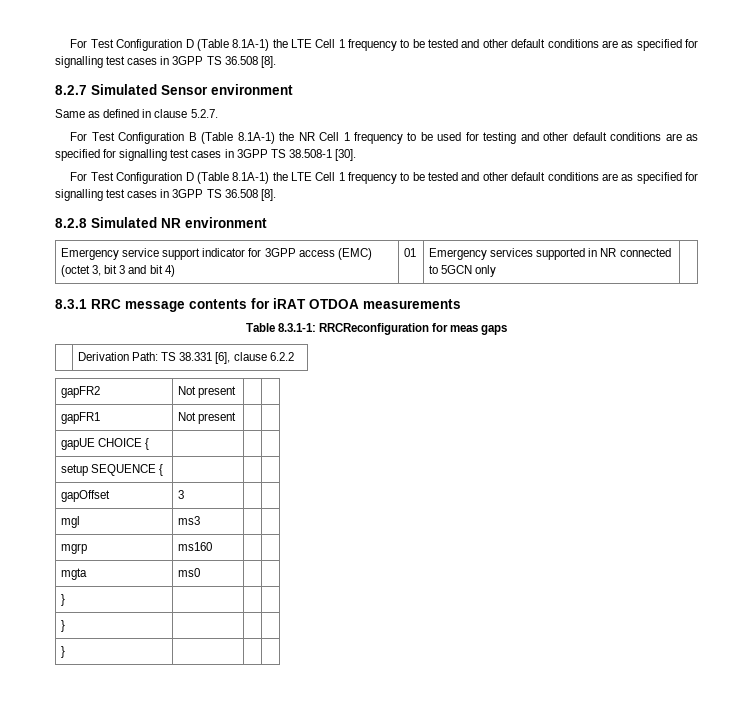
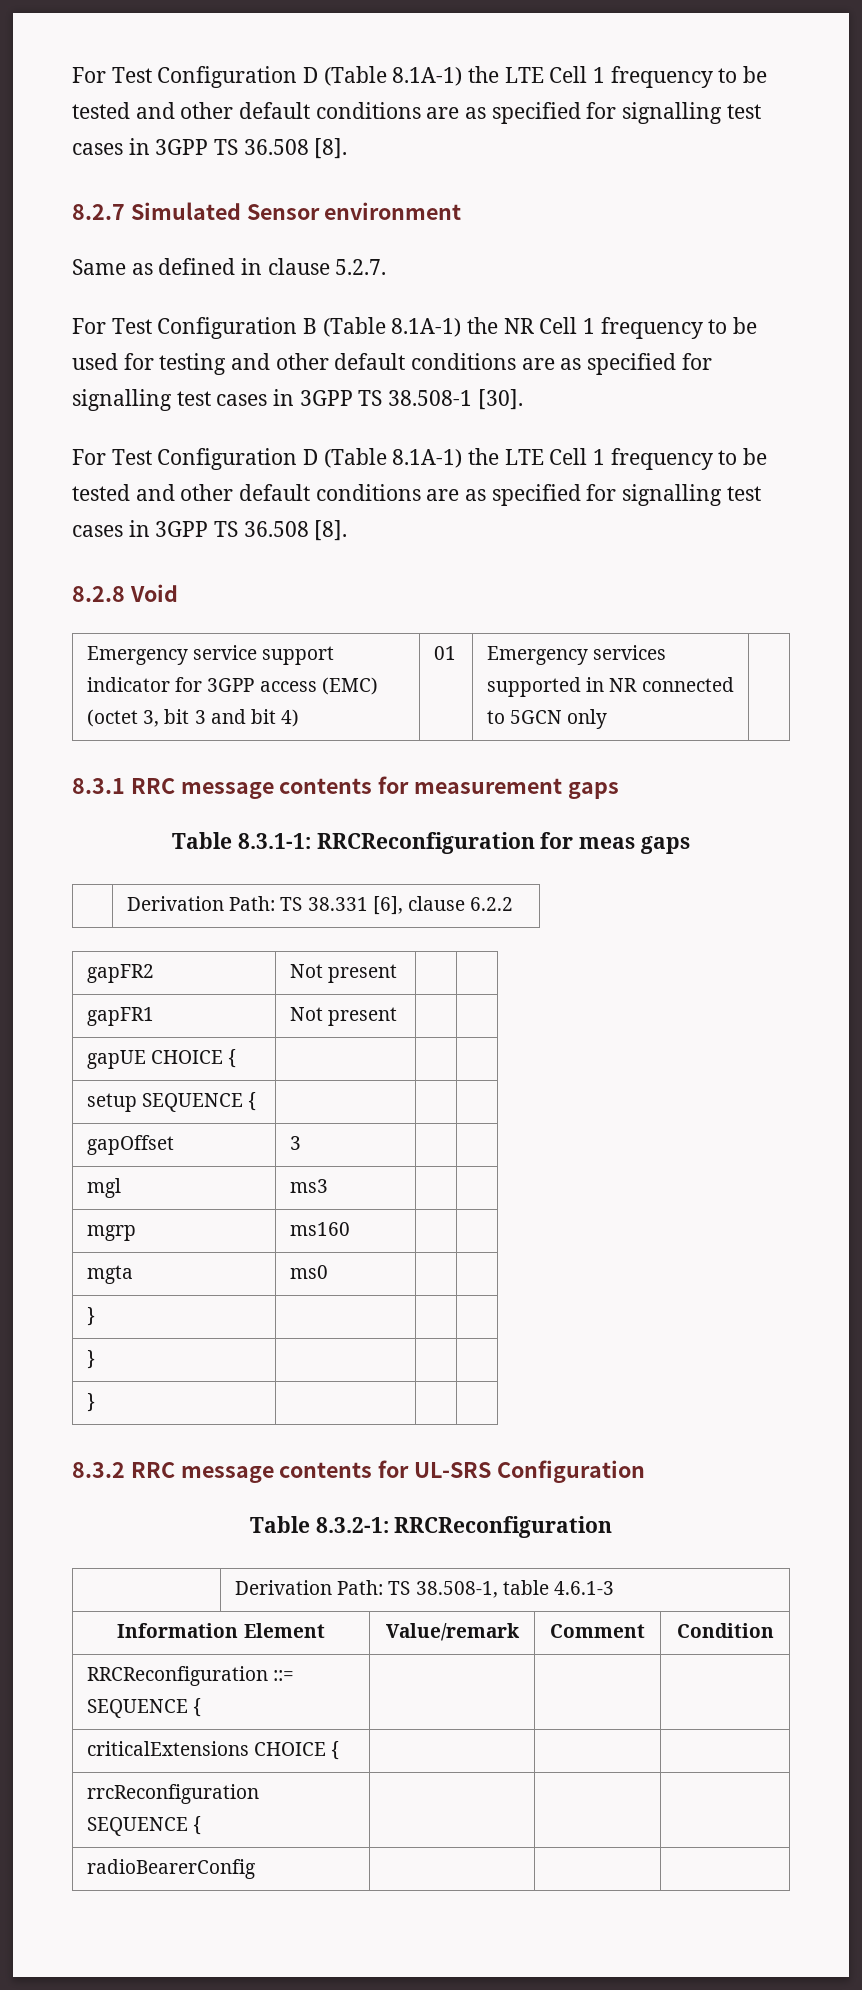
- 8.2.8 Simulated NR environment
+ 8.2.8 Void
- 8.3.1 RRC message contents for iRAT OTDOA measurements
+ 8.3.1 RRC message contents for measurement gaps
+ 8.3.2 RRC message contents for UL-SRS Configuration
+ Table 8.3.2-1: RRCReconfiguration
+ | Derivation Path: TS 38.508-1, table 4.6.1-3
+ Information Element | Value/remark | Comment | Condition
+ RRCReconfiguration ::= SEQUENCE { | | |
+ criticalExtensions CHOICE { | | |
+ rrcReconfiguration SEQUENCE { | | |
+ radioBearerConfig | | |

